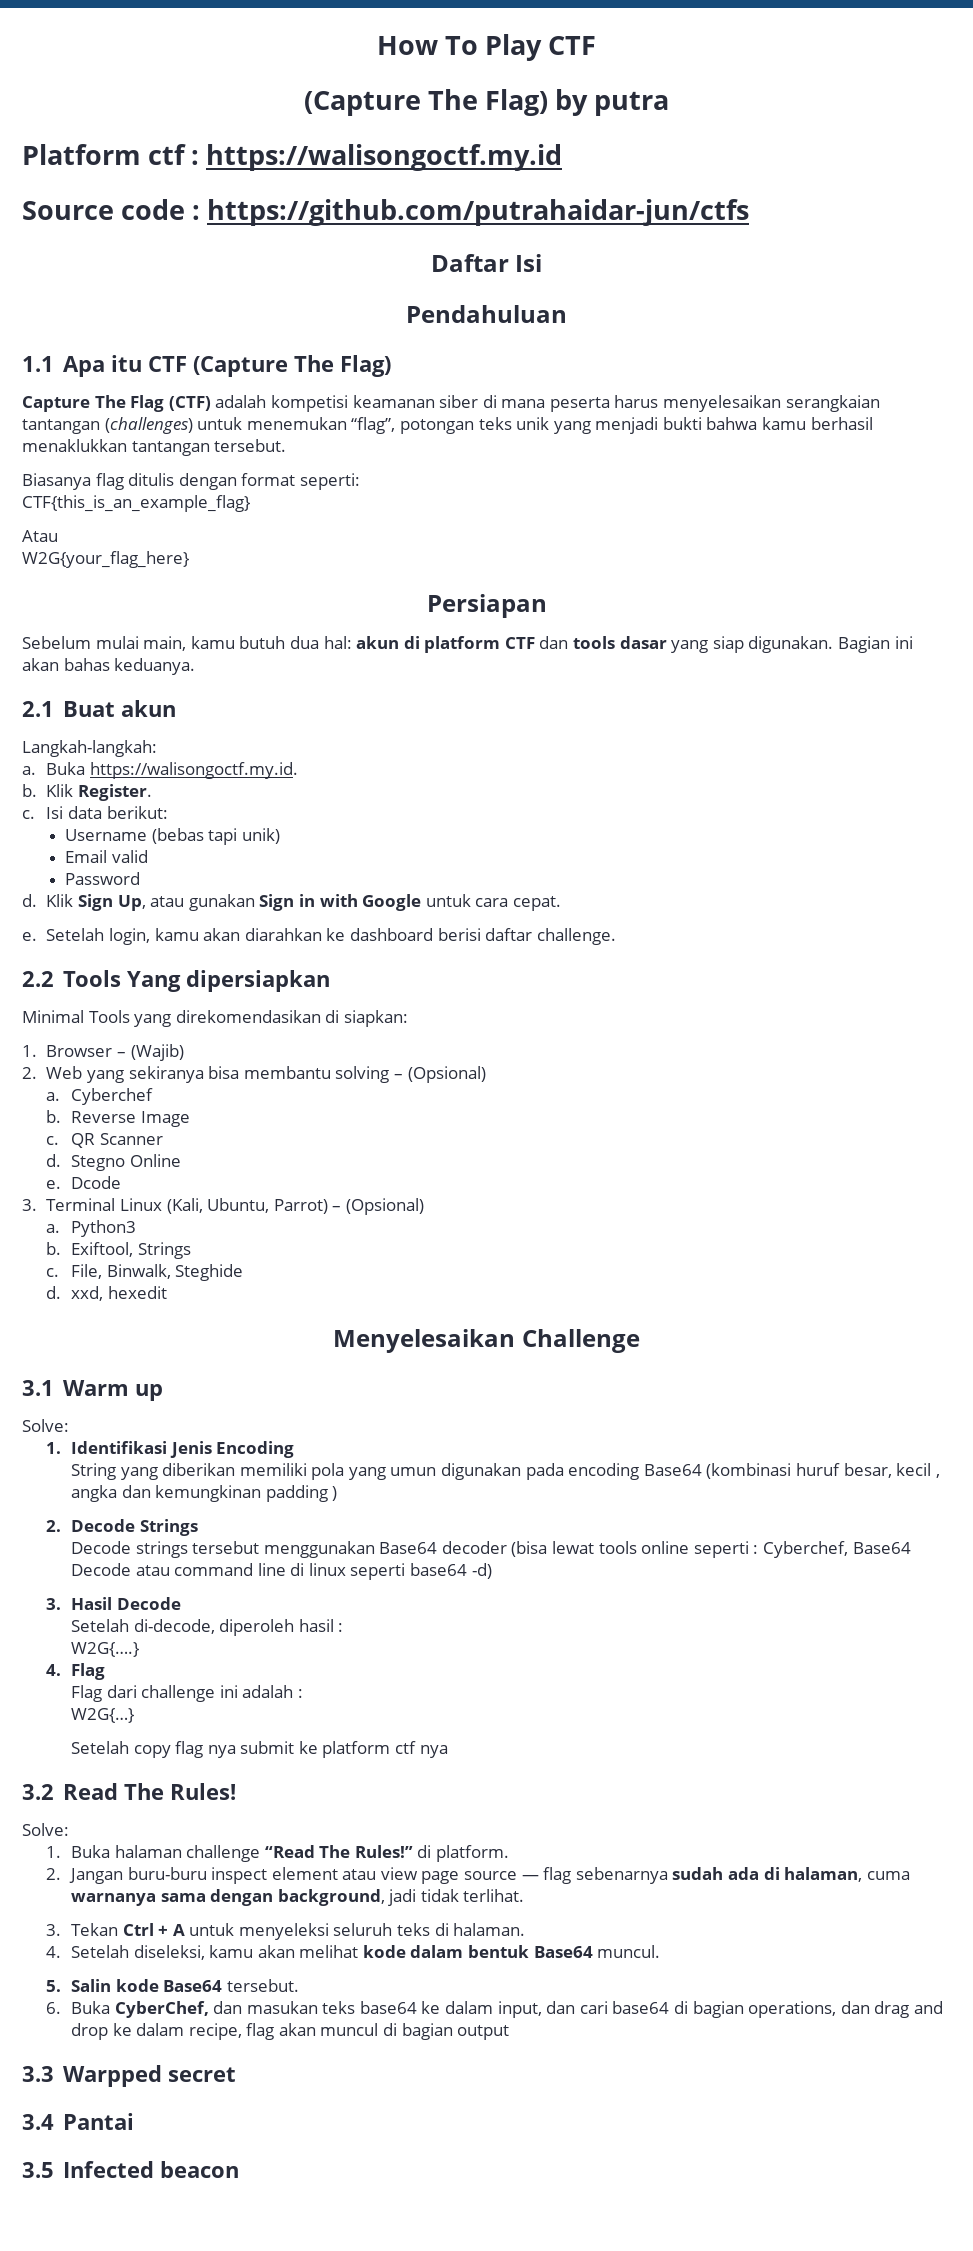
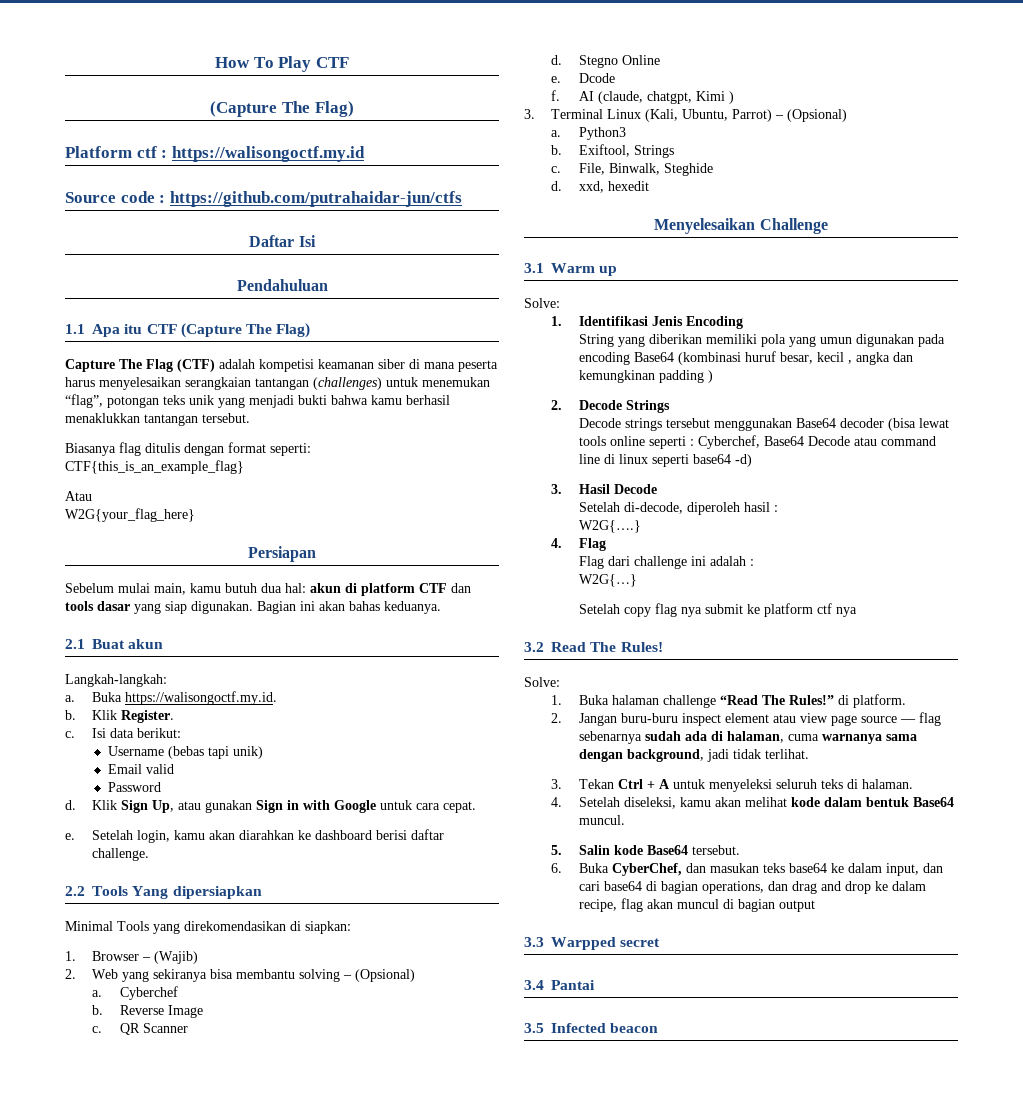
  How To Play CTF
- (Capture The Flag) by putra
+ (Capture The Flag)
+ f. AI (claude, chatgpt, Kimi )

